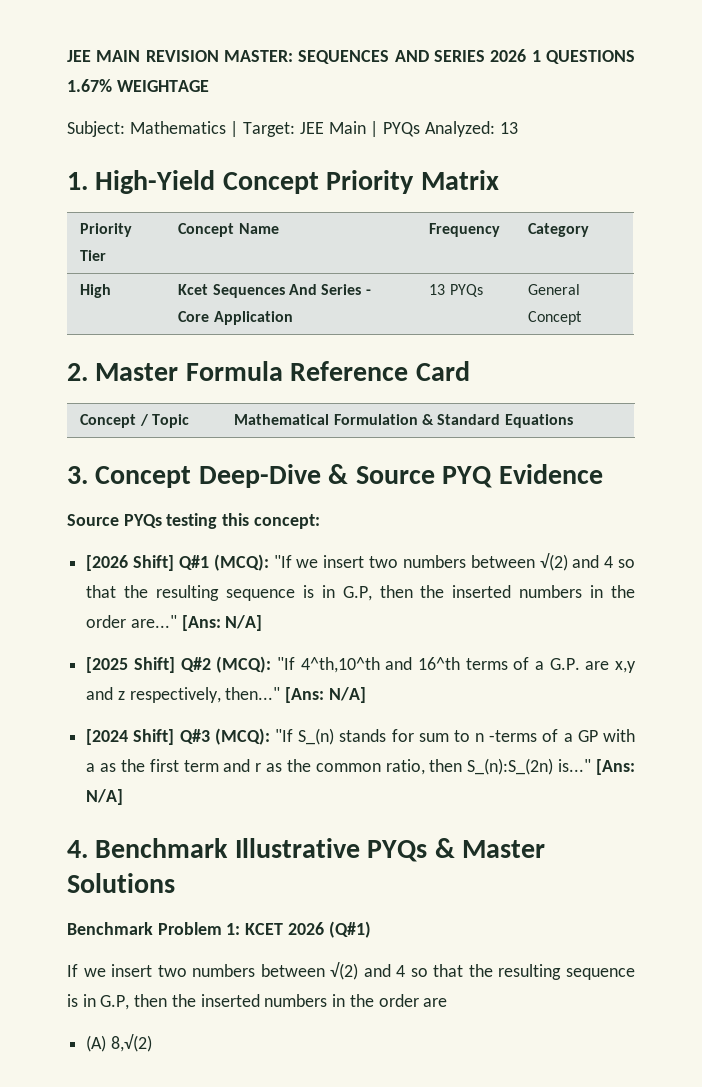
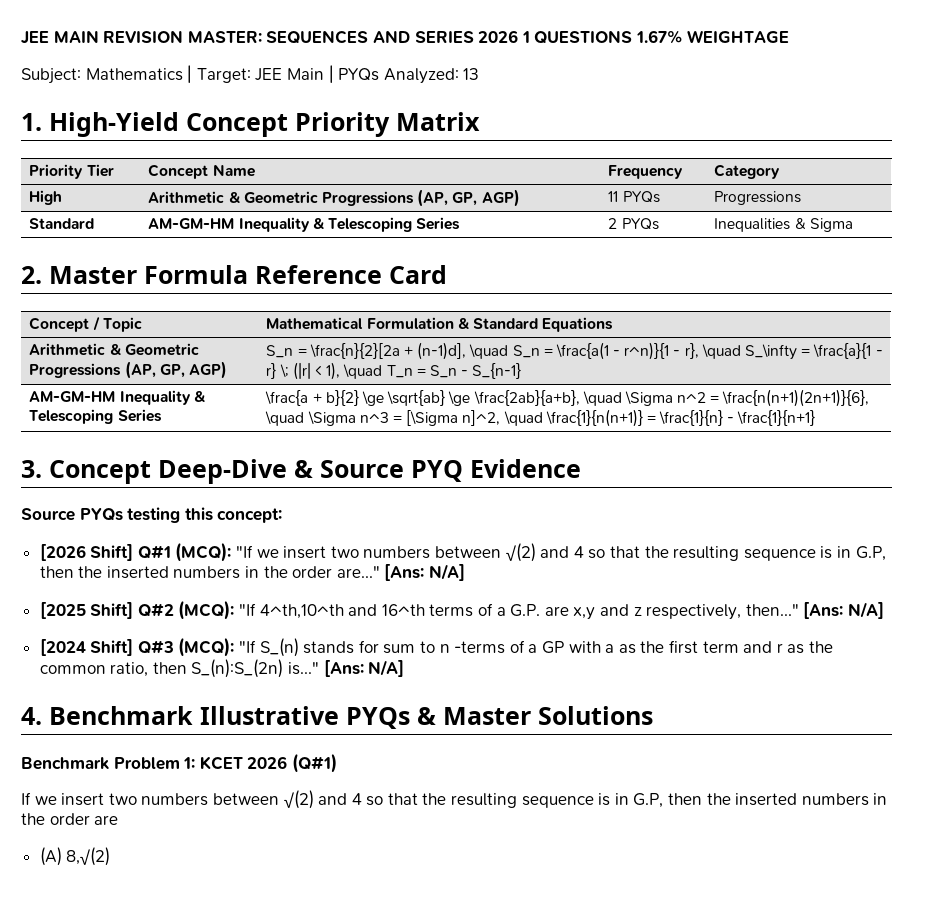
- High | Kcet Sequences And Series - Core Application | 13 PYQs | General Concept
+ High | Arithmetic & Geometric Progressions (AP, GP, AGP) | 11 PYQs | Progressions
+ Standard | AM-GM-HM Inequality & Telescoping Series | 2 PYQs | Inequalities & Sigma
+ Arithmetic & Geometric Progressions (AP, GP, AGP) | S_n = \frac{n}{2}[2a + (n-1)d], \quad S_n = \frac{a(1 - r^n)}{1 - r}, \quad S_\infty = \frac{a}{1 - r} \; (|r| < 1), \quad T_n = S_n - S_{n-1}
+ AM-GM-HM Inequality & Telescoping Series | \frac{a + b}{2} \ge \sqrt{ab} \ge \frac{2ab}{a+b}, \quad \Sigma n^2 = \frac{n(n+1)(2n+1)}{6}, \quad \Sigma n^3 = [\Sigma n]^2, \quad \frac{1}{n(n+1)} = \frac{1}{n} - \frac{1}{n+1}

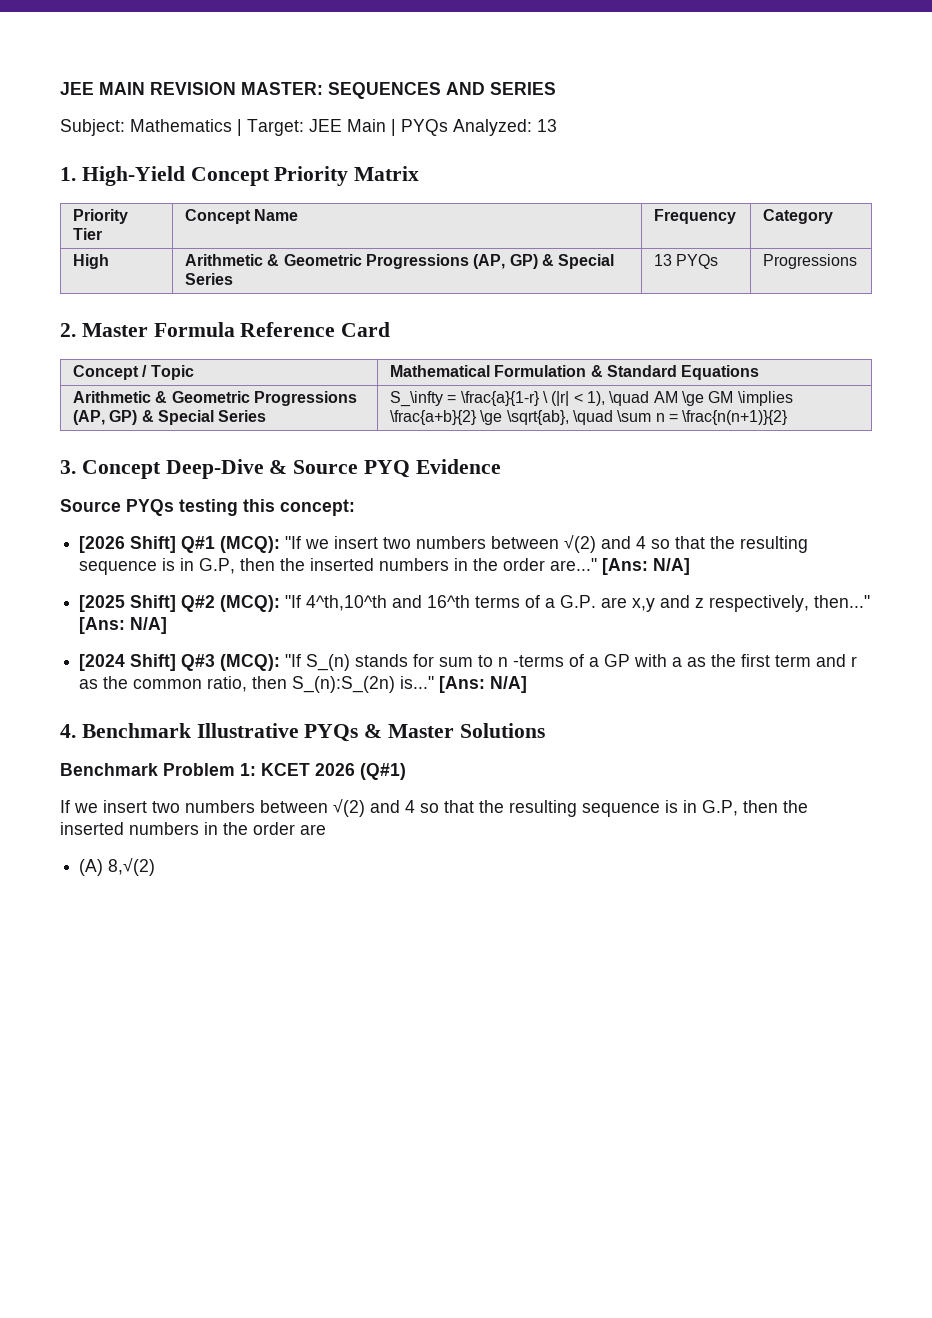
- JEE MAIN REVISION MASTER: SEQUENCES AND SERIES 2026 1 QUESTIONS 1.67% WEIGHTAGE
+ JEE MAIN REVISION MASTER: SEQUENCES AND SERIES
- High | Arithmetic & Geometric Progressions (AP, GP, AGP) | 11 PYQs | Progressions
- Standard | AM-GM-HM Inequality & Telescoping Series | 2 PYQs | Inequalities & Sigma
+ High | Arithmetic & Geometric Progressions (AP, GP) & Special Series | 13 PYQs | Progressions
- Arithmetic & Geometric Progressions (AP, GP, AGP) | S_n = \frac{n}{2}[2a + (n-1)d], \quad S_n = \frac{a(1 - r^n)}{1 - r}, \quad S_\infty = \frac{a}{1 - r} \; (|r| < 1), \quad T_n = S_n - S_{n-1}
- AM-GM-HM Inequality & Telescoping Series | \frac{a + b}{2} \ge \sqrt{ab} \ge \frac{2ab}{a+b}, \quad \Sigma n^2 = \frac{n(n+1)(2n+1)}{6}, \quad \Sigma n^3 = [\Sigma n]^2, \quad \frac{1}{n(n+1)} = \frac{1}{n} - \frac{1}{n+1}
+ Arithmetic & Geometric Progressions (AP, GP) & Special Series | S_\infty = \frac{a}{1-r} \ (|r| < 1), \quad AM \ge GM \implies \frac{a+b}{2} \ge \sqrt{ab}, \quad \sum n = \frac{n(n+1)}{2}

